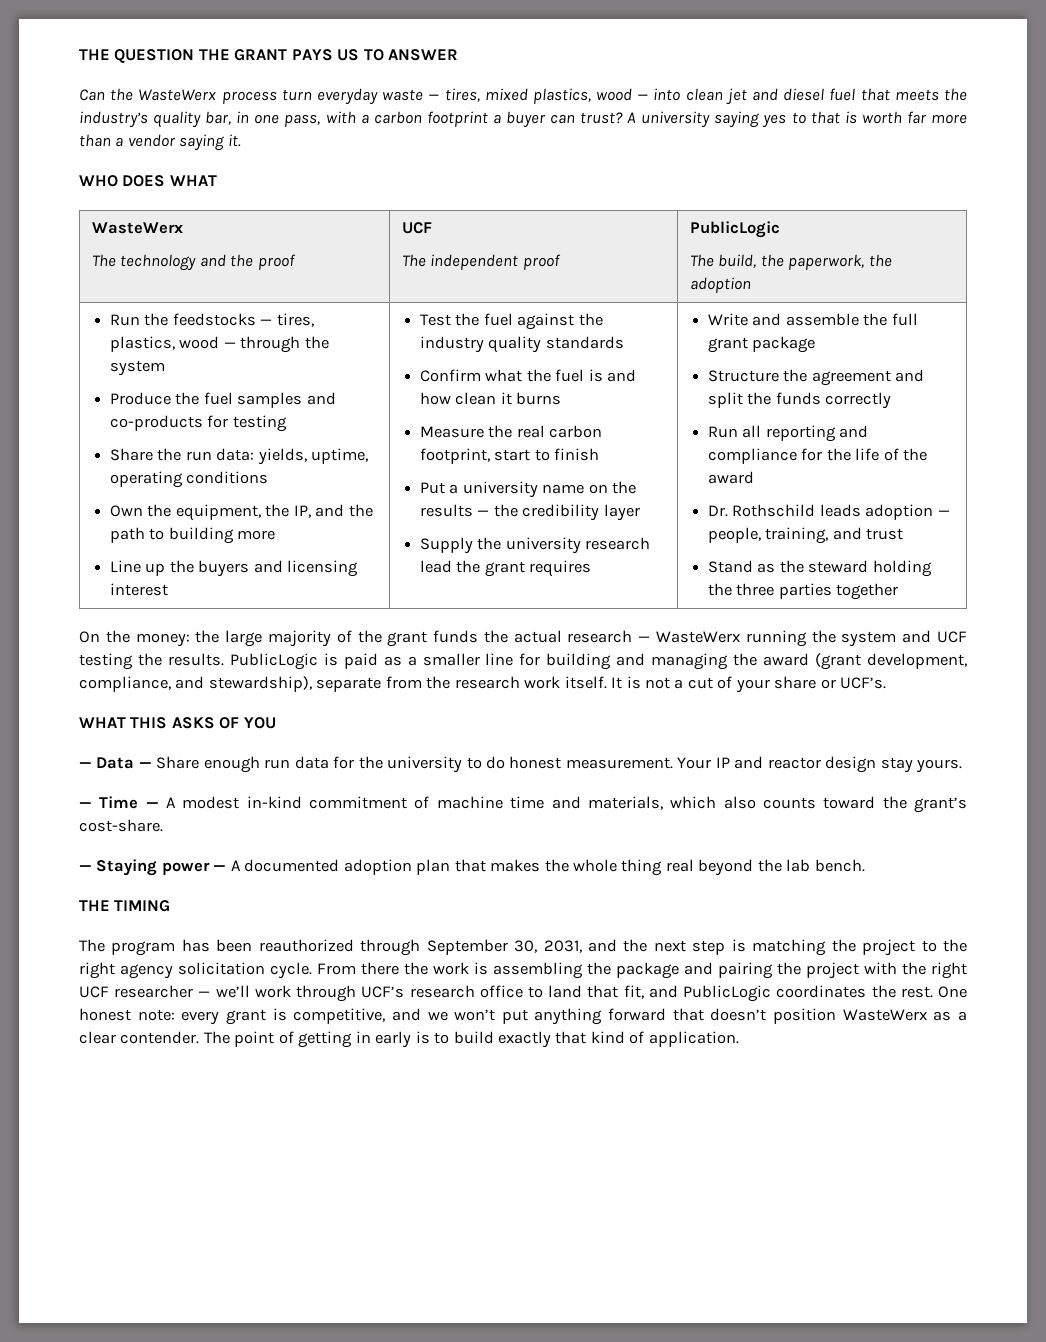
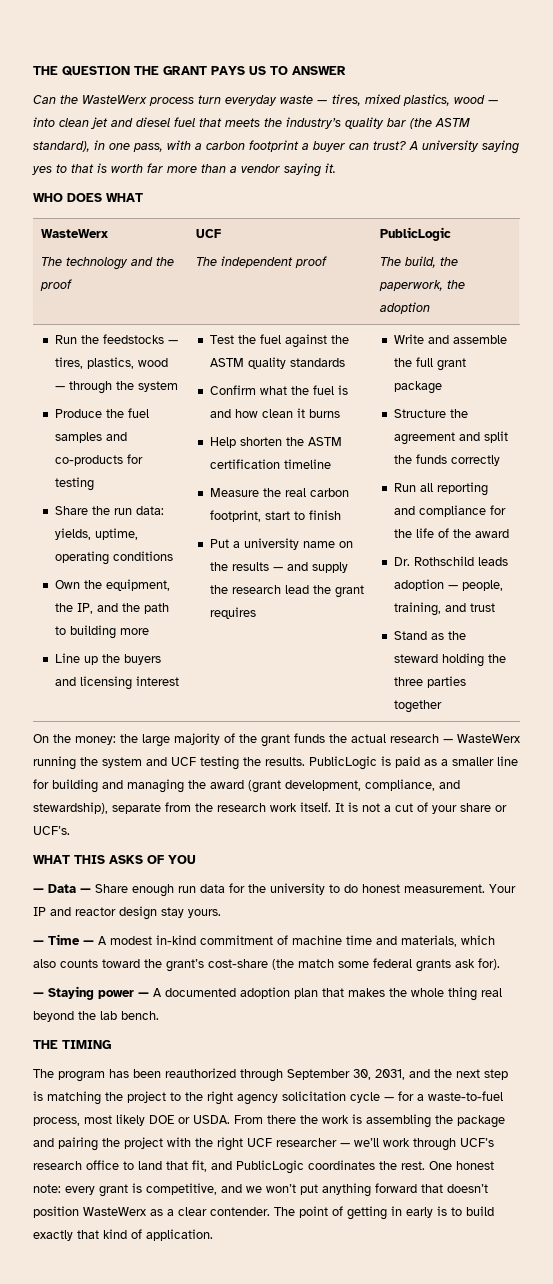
- Can the WasteWerx process turn everyday waste — tires, mixed plastics, wood — into clean jet and diesel fuel that meets the industry’s quality bar, in one pass, with a carbon footprint a buyer can trust?
+ Can the WasteWerx process turn everyday waste — tires, mixed plastics, wood — into clean jet and diesel fuel that meets the industry’s quality bar (the ASTM standard), in one pass, with a carbon footprint a buyer can trust?
- Test the fuel against the industry quality standards
+ Test the fuel against the ASTM quality standards
+ Help shorten the ASTM certification timeline
- Put a university name on the results — the credibility layer
- Supply the university research lead the grant requires
+ Put a university name on the results — and supply the research lead the grant requires
- — Time — A modest in-kind commitment of machine time and materials, which also counts toward the grant’s cost-share.
+ — Time — A modest in-kind commitment of machine time and materials, which also counts toward the grant’s cost-share (the match some federal grants ask for).
- The program has been reauthorized through September 30, 2031, and the next step is matching the project to the right agency solicitation cycle.
+ The program has been reauthorized through September 30, 2031, and the next step is matching the project to the right agency solicitation cycle — for a waste-to-fuel process, most likely DOE or USDA.

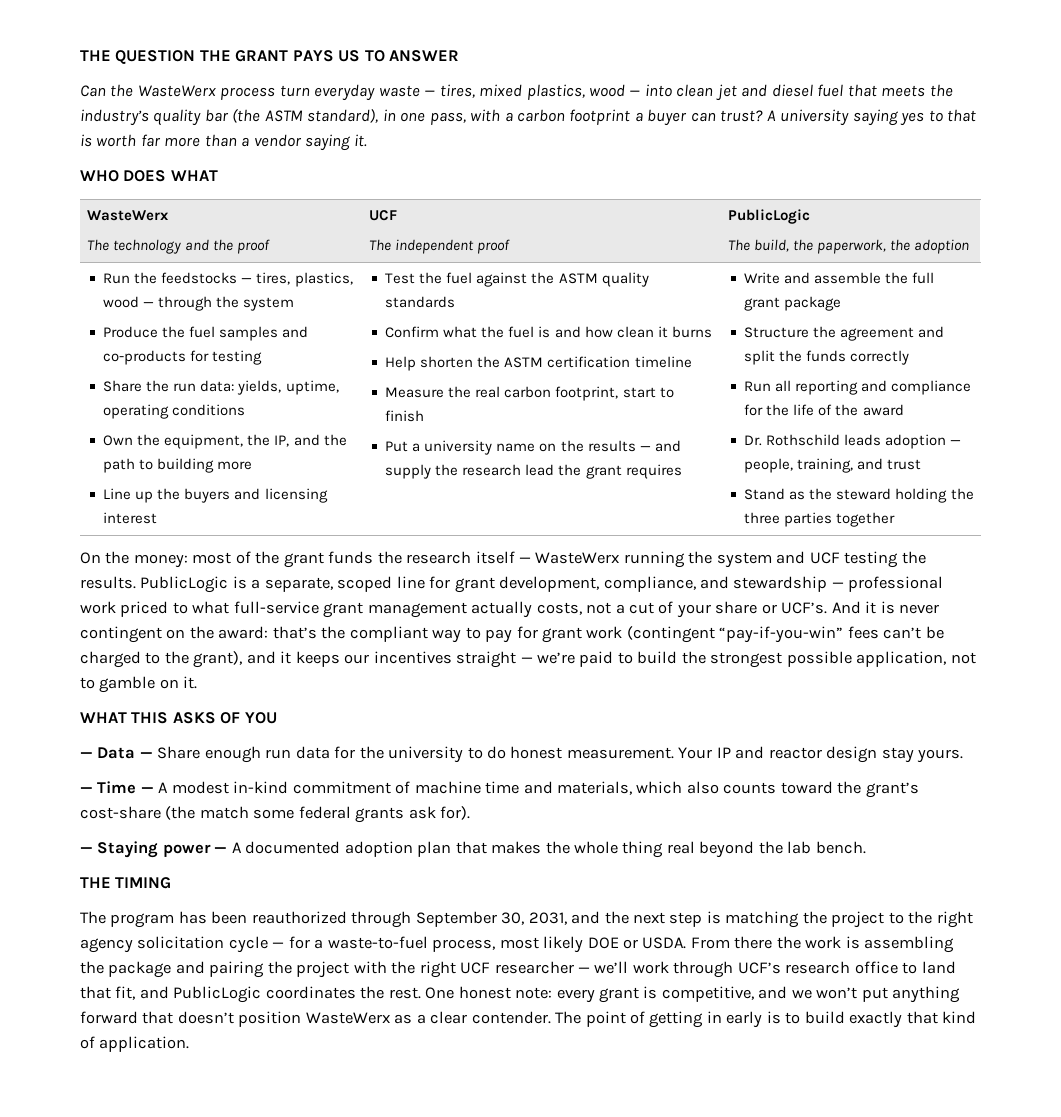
- On the money: the large majority of the grant funds the actual research — WasteWerx running the system and UCF testing the results.
+ On the money: most of the grant funds the research itself — WasteWerx running the system and UCF testing the results.
- PublicLogic is paid as a smaller line for building and managing the award (grant development, compliance, and stewardship), separate from the research work itself. It is not a cut of your share or UCF’s.
+ PublicLogic is a separate, scoped line for grant development, compliance, and stewardship — professional work priced to what full-service grant management actually costs, not a cut of your share or UCF’s. And it is never contingent on the award: that’s the compliant way to pay for grant work (contingent “pay-if-you-win” fees can’t be charged to the grant), and it keeps our incentives straight — we’re paid to build the strongest possible application, not to gamble on it.

